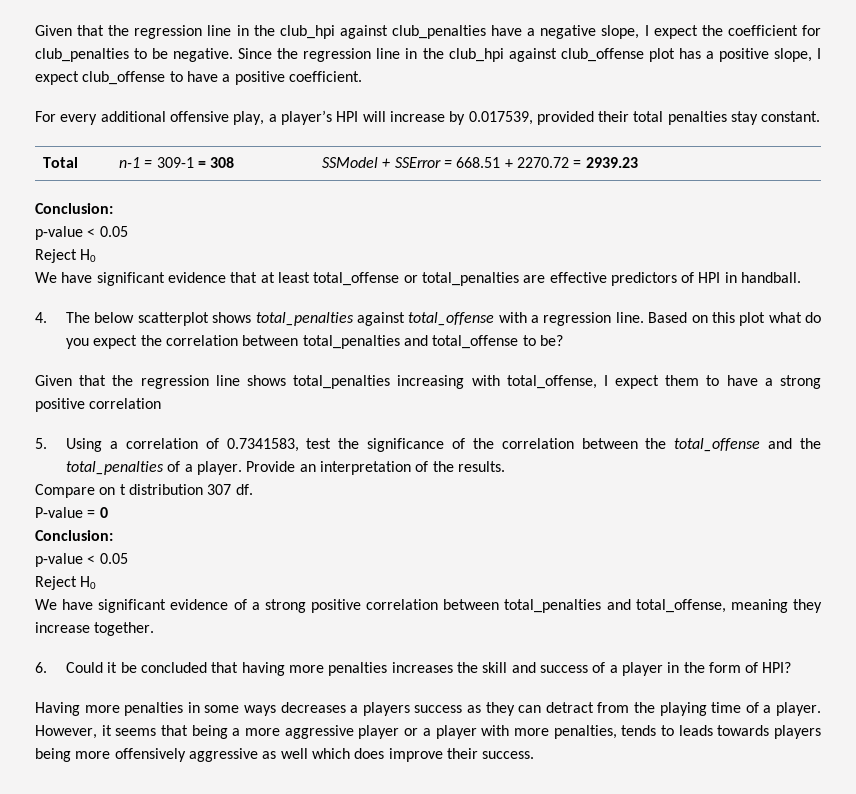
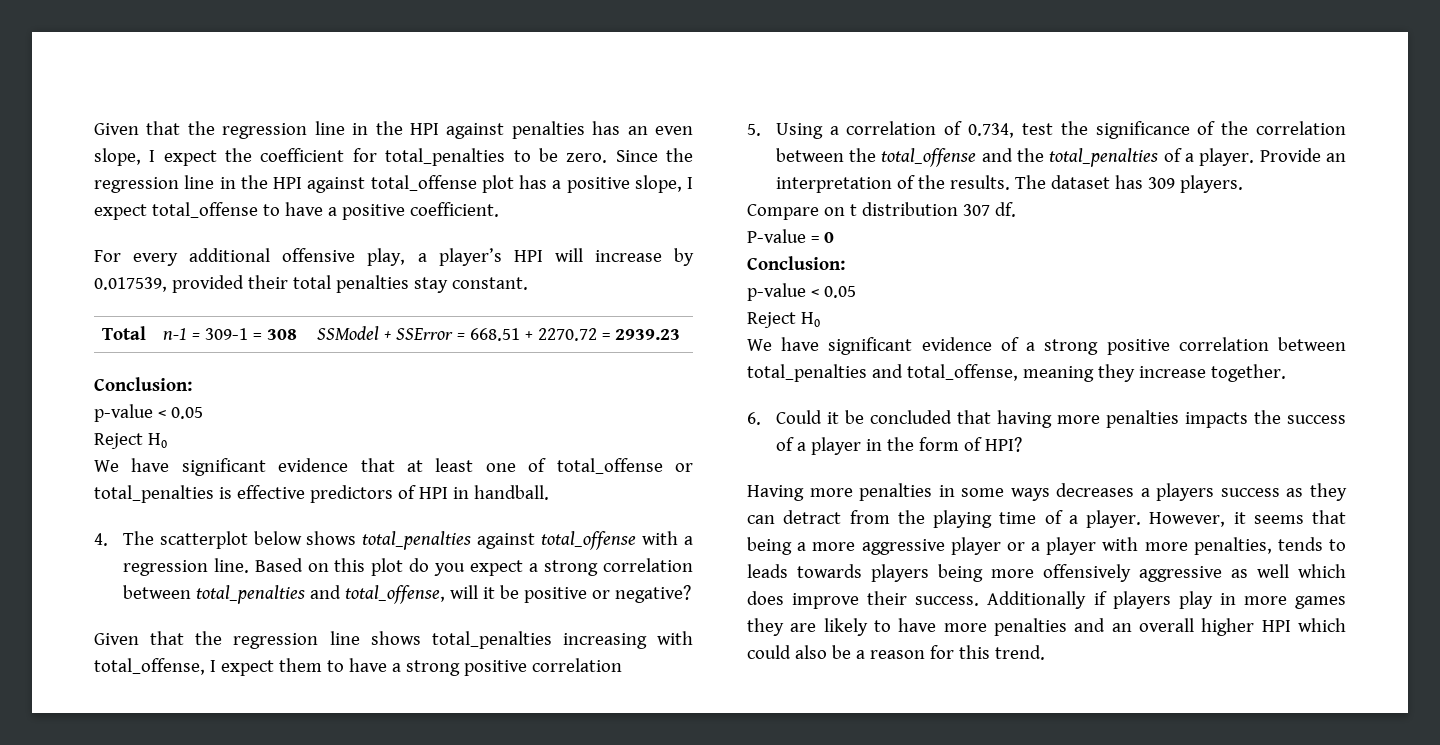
- Given that the regression line in the club_hpi against club_penalties have a negative slope, I expect the coefficient for club_penalties to be negative.
+ Given that the regression line in the HPI against penalties has an even slope, I expect the coefficient for total_penalties to be zero.
- Since the regression line in the club_hpi against club_offense plot has a positive slope, I expect club_offense to have a positive coefficient.
+ Since the regression line in the HPI against total_offense plot has a positive slope, I expect total_offense to have a positive coefficient.
- We have significant evidence that at least total_offense or total_penalties are effective predictors of HPI in handball.
+ We have significant evidence that at least one of total_offense or total_penalties is effective predictors of HPI in handball.
- 4. The below scatterplot shows total_penalties against total_offense with a regression line.
+ 4. The scatterplot below shows total_penalties against total_offense with a regression line.
- Based on this plot what do you expect the correlation between total_penalties and total_offense to be?
+ Based on this plot do you expect a strong correlation between total_penalties and total_offense, will it be positive or negative?
- 5. Using a correlation of 0.7341583, test the significance of the correlation between the total_offense and the total_penalties of a player.
+ 5. Using a correlation of 0.734, test the significance of the correlation between the total_offense and the total_penalties of a player.
+ The dataset has 309 players.
- 6. Could it be concluded that having more penalties increases the skill and success of a player in the form of HPI?
+ 6. Could it be concluded that having more penalties impacts the success of a player in the form of HPI?
+ Additionally if players play in more games they are likely to have more penalties and an overall higher HPI which could also be a reason for this trend.

